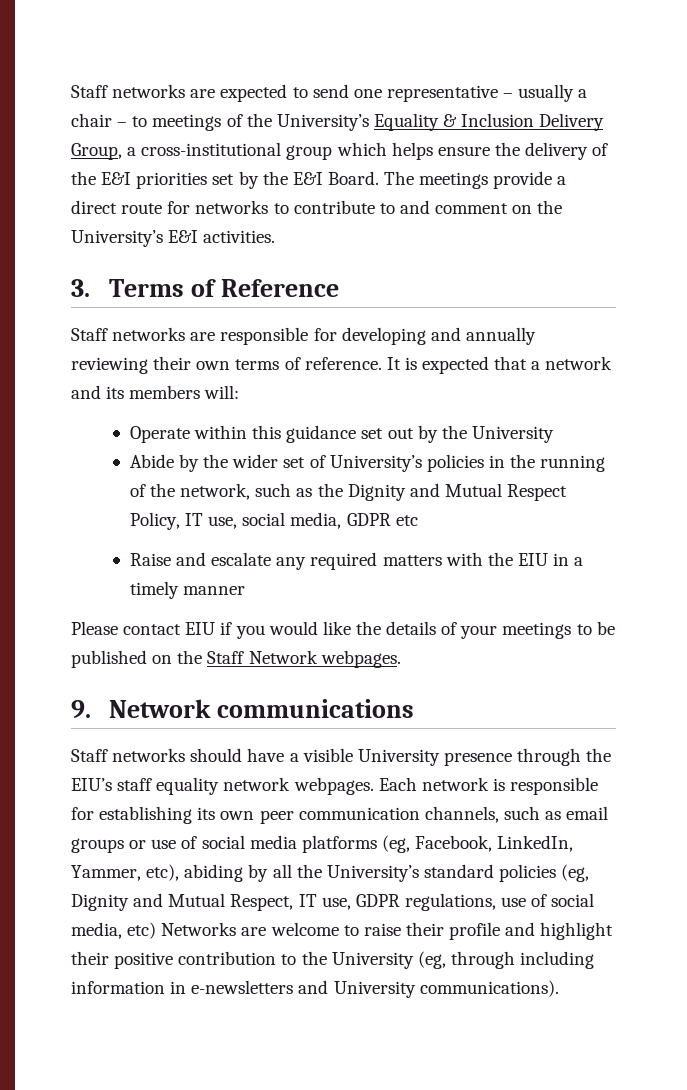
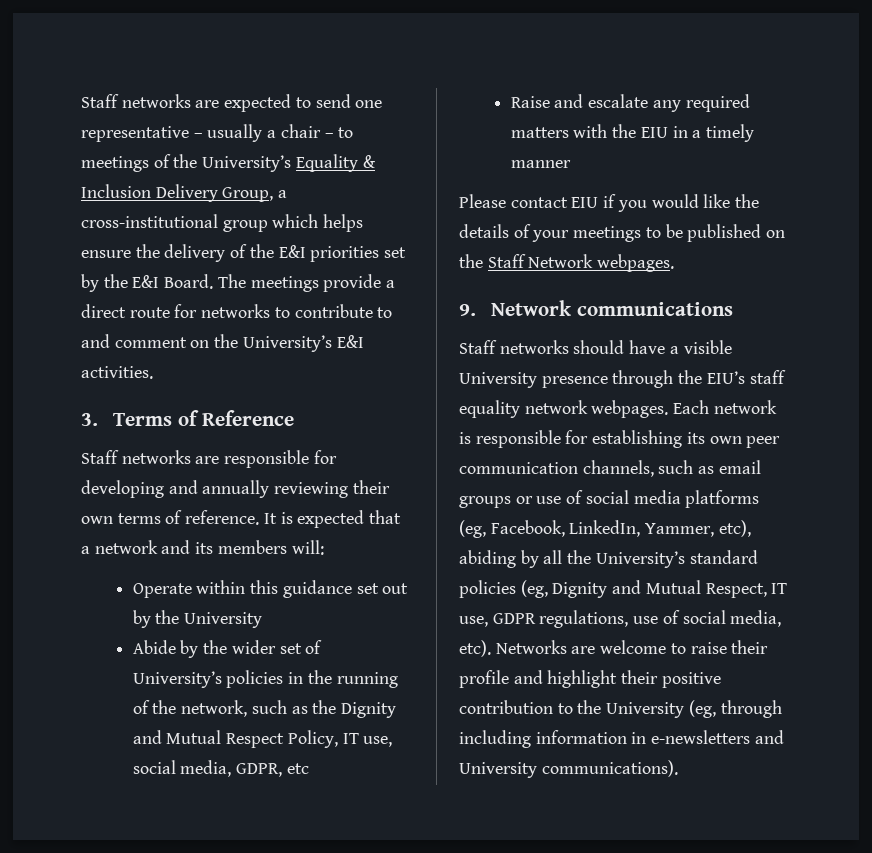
- Abide by the wider set of University’s policies in the running of the network, such as the Dignity and Mutual Respect Policy, IT use, social media, GDPR etc
+ Abide by the wider set of University’s policies in the running of the network, such as the Dignity and Mutual Respect Policy, IT use, social media, GDPR, etc
- Each network is responsible for establishing its own peer communication channels, such as email groups or use of social media platforms (eg, Facebook, LinkedIn, Yammer, etc), abiding by all the University’s standard policies (eg, Dignity and Mutual Respect, IT use, GDPR regulations, use of social media, etc) Networks are welcome to raise their profile and highlight their positive contribution to the University (eg, through including information in e-newsletters and University communications).
+ Each network is responsible for establishing its own peer communication channels, such as email groups or use of social media platforms (eg, Facebook, LinkedIn, Yammer, etc), abiding by all the University’s standard policies (eg, Dignity and Mutual Respect, IT use, GDPR regulations, use of social media, etc). Networks are welcome to raise their profile and highlight their positive contribution to the University (eg, through including information in e-newsletters and University communications).

